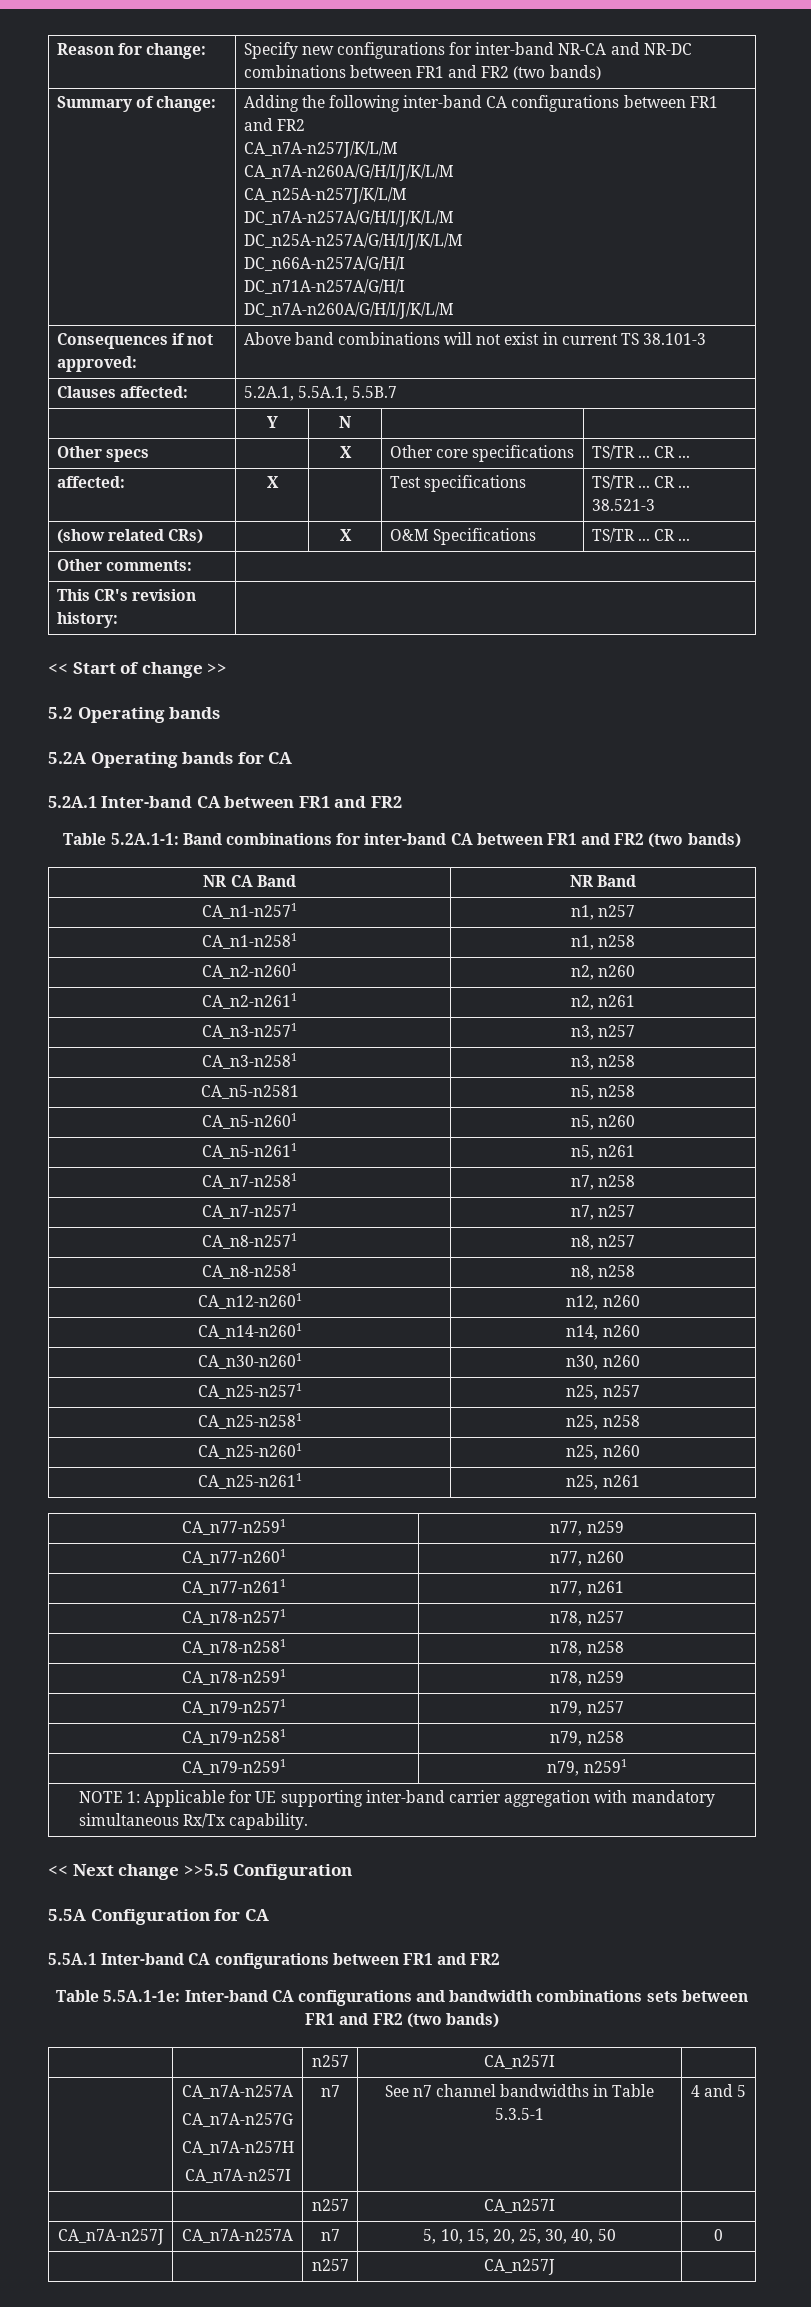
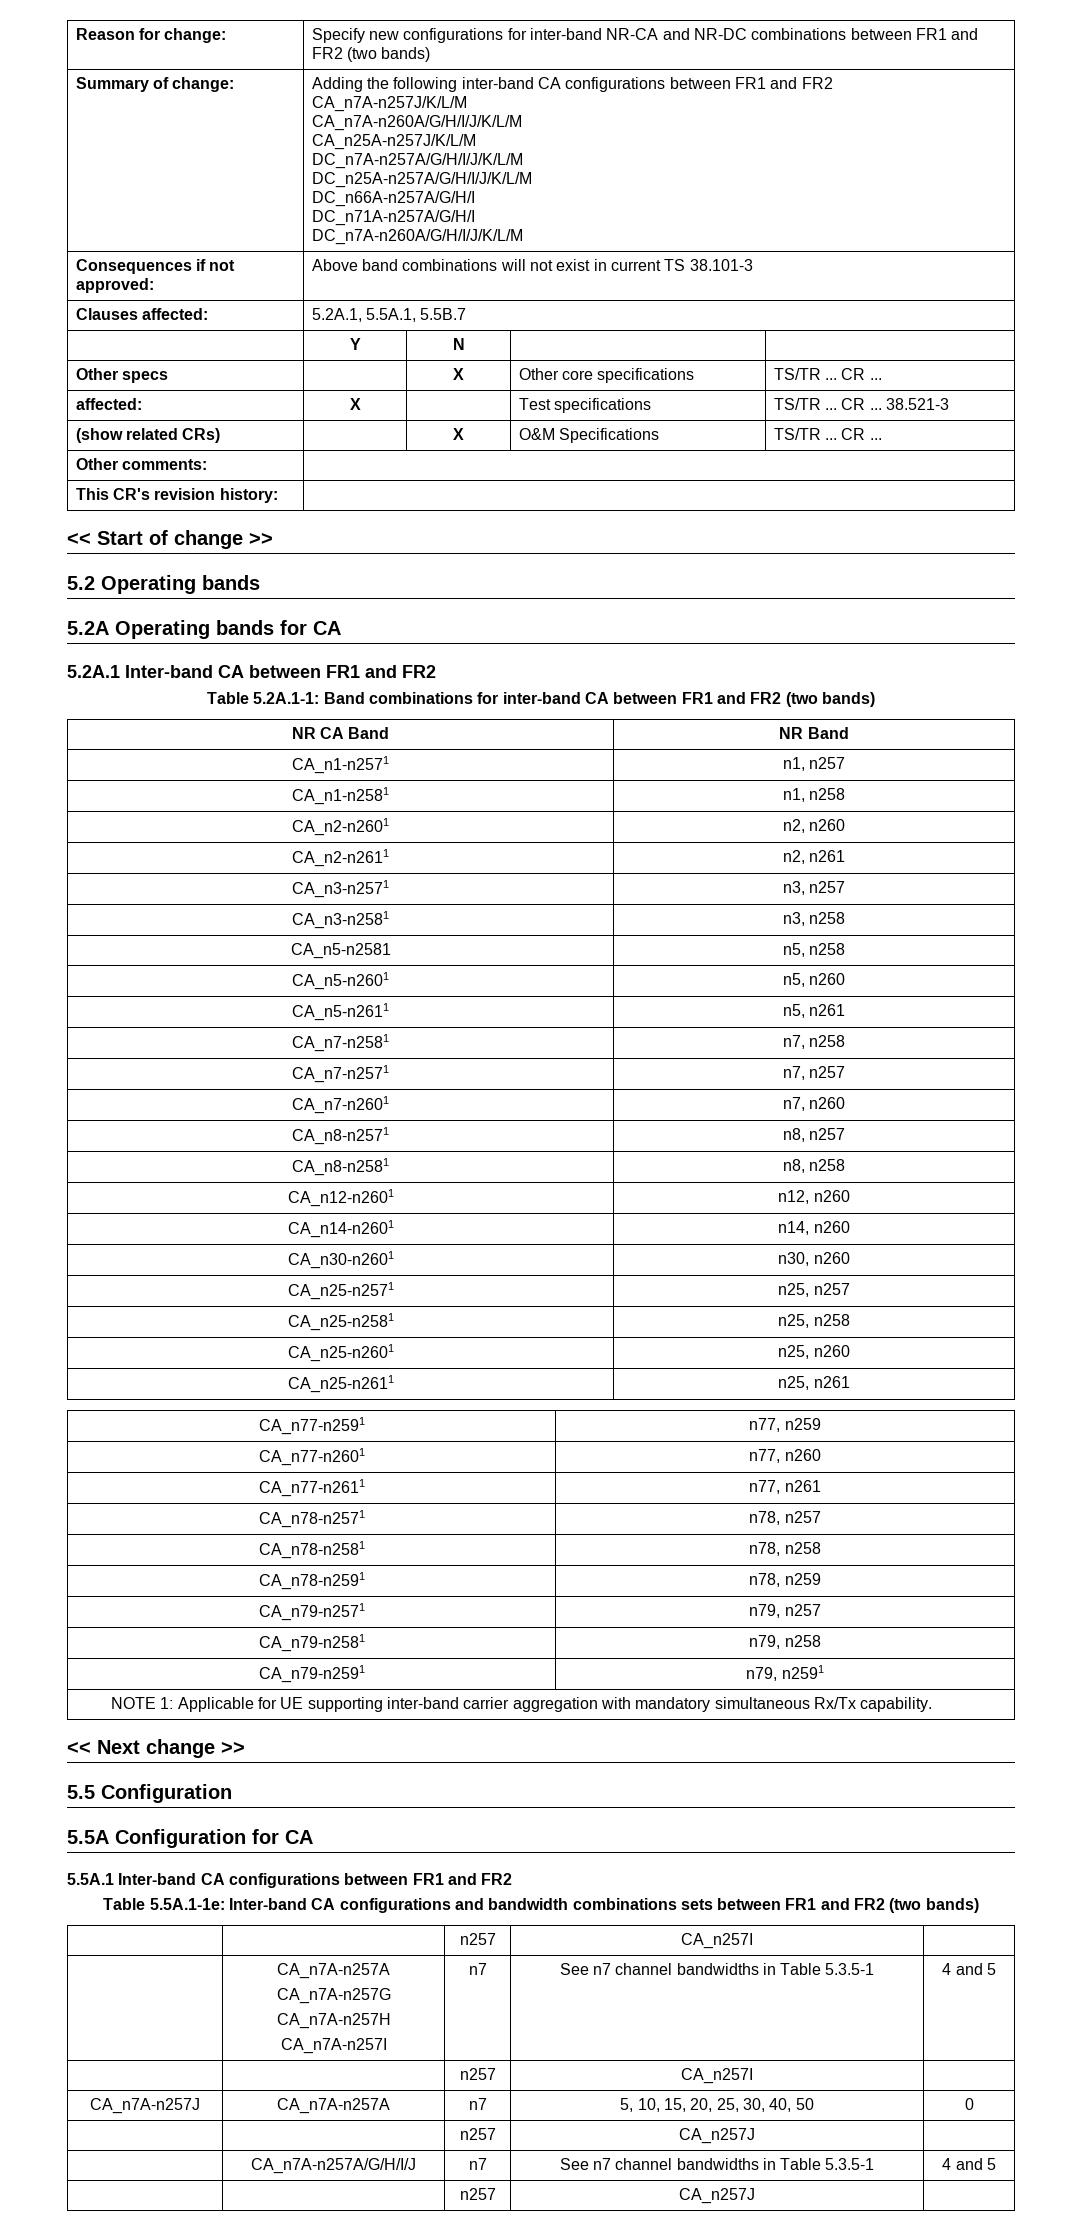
+ CA_n7-n2601 | n7, n260
- << Next change >>5.5 Configuration
+ << Next change >>
+ 5.5 Configuration
+ | CA_n7A-n257A/G/H/I/J | n7 | See n7 channel bandwidths in Table 5.3.5-1 | 4 and 5
+ | | n257 | CA_n257J |

